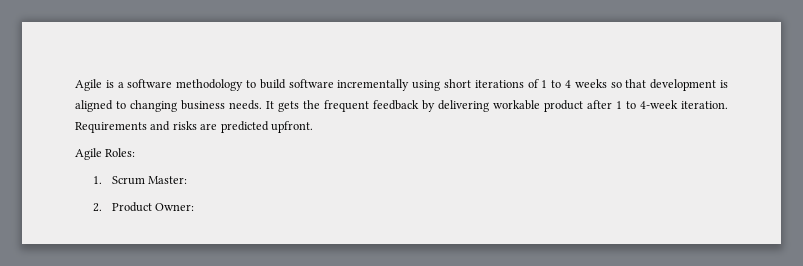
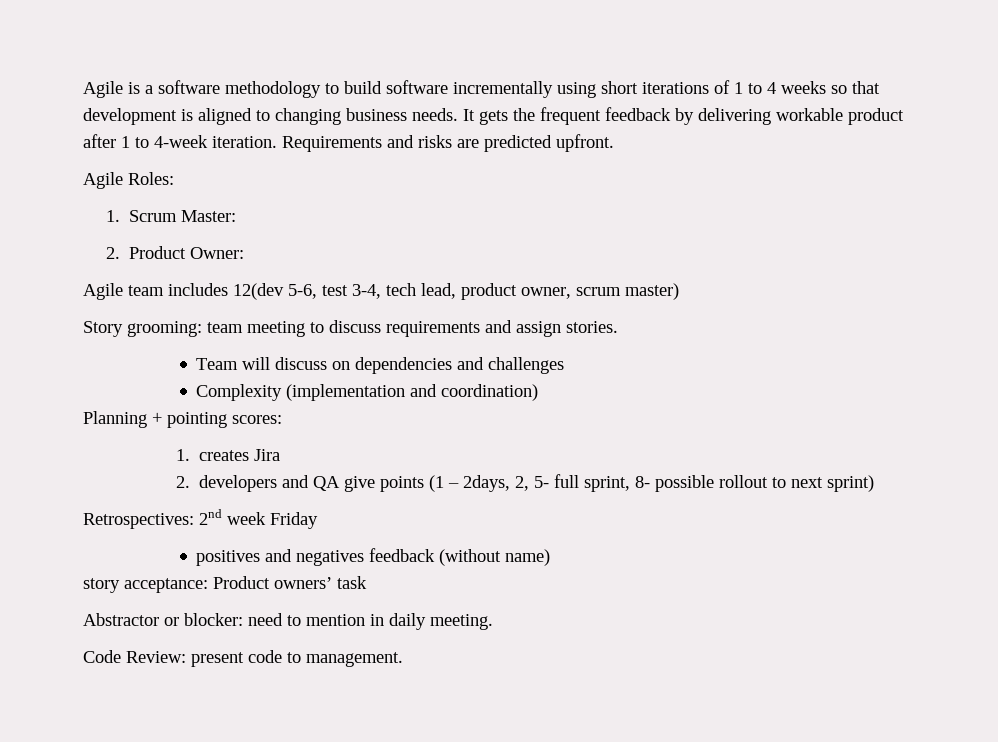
+ Agile team includes 12(dev 5-6, test 3-4, tech lead, product owner, scrum master)
+ Story grooming: team meeting to discuss requirements and assign stories.
+ Team will discuss on dependencies and challenges
+ Complexity (implementation and coordination)
+ Planning + pointing scores:
+ 1. creates Jira
+ 2. developers and QA give points (1 – 2days, 2, 5- full sprint, 8- possible rollout to next sprint)
+ Retrospectives: 2nd week Friday
+ positives and negatives feedback (without name)
+ story acceptance: Product owners’ task
+ Abstractor or blocker: need to mention in daily meeting.
+ Code Review: present code to management.

